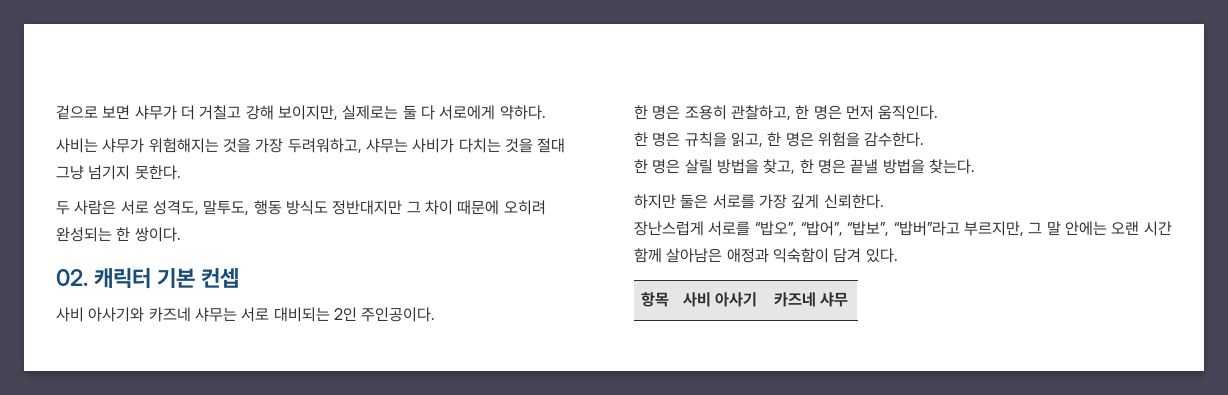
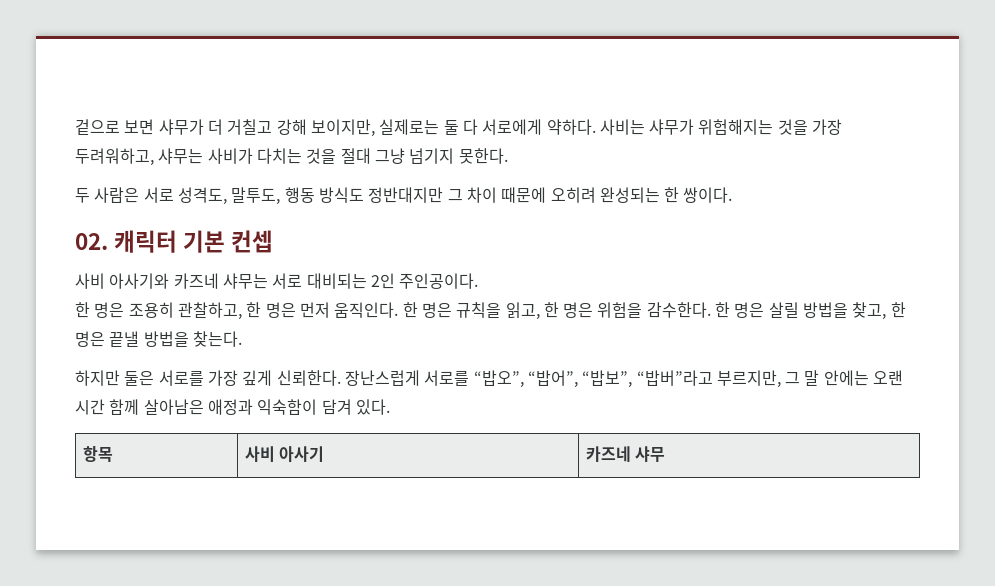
- 겉으로 보면 샤무가 더 거칠고 강해 보이지만, 실제로는 둘 다 서로에게 약하다.
- 사비는 샤무가 위험해지는 것을 가장 두려워하고, 샤무는 사비가 다치는 것을 절대 그냥 넘기지 못한다.
+ 겉으로 보면 샤무가 더 거칠고 강해 보이지만, 실제로는 둘 다 서로에게 약하다. 사비는 샤무가 위험해지는 것을 가장 두려워하고, 샤무는 사비가 다치는 것을 절대 그냥 넘기지 못한다.
- 한 명은 조용히 관찰하고, 한 명은 먼저 움직인다.
- 한 명은 규칙을 읽고, 한 명은 위험을 감수한다.
- 한 명은 살릴 방법을 찾고, 한 명은 끝낼 방법을 찾는다.
+ 한 명은 조용히 관찰하고, 한 명은 먼저 움직인다. 한 명은 규칙을 읽고, 한 명은 위험을 감수한다. 한 명은 살릴 방법을 찾고, 한 명은 끝낼 방법을 찾는다.
- 하지만 둘은 서로를 가장 깊게 신뢰한다.
- 장난스럽게 서로를 “밥오”, “밥어”, “밥보”, “밥버”라고 부르지만, 그 말 안에는 오랜 시간 함께 살아남은 애정과 익숙함이 담겨 있다.
+ 하지만 둘은 서로를 가장 깊게 신뢰한다. 장난스럽게 서로를 “밥오”, “밥어”, “밥보”, “밥버”라고 부르지만, 그 말 안에는 오랜 시간 함께 살아남은 애정과 익숙함이 담겨 있다.

